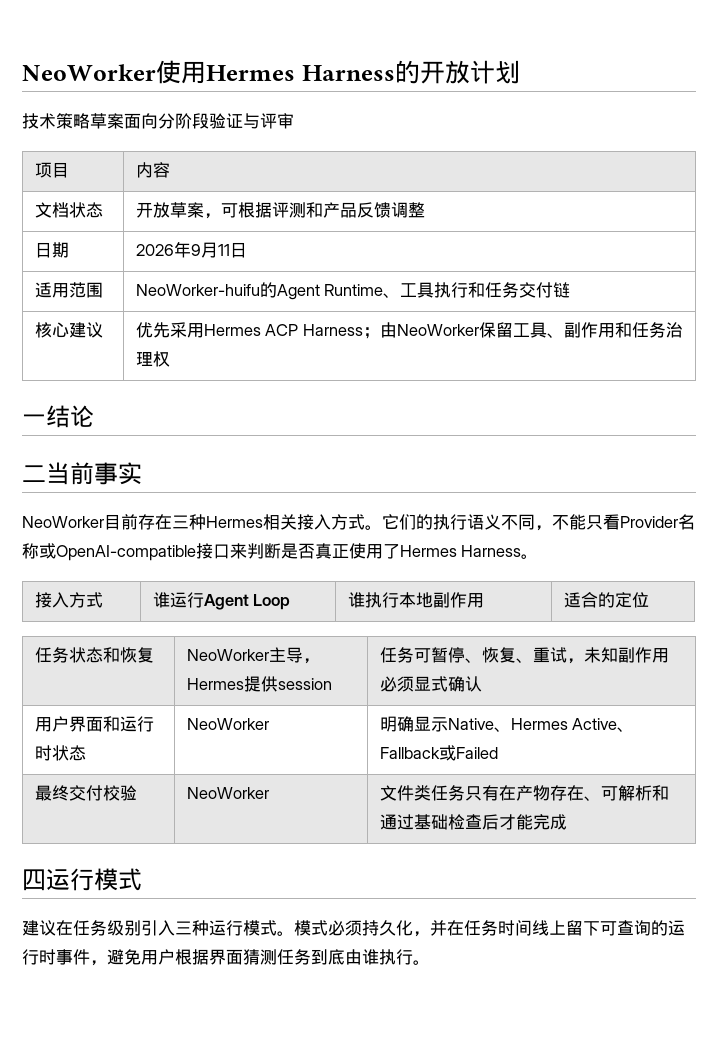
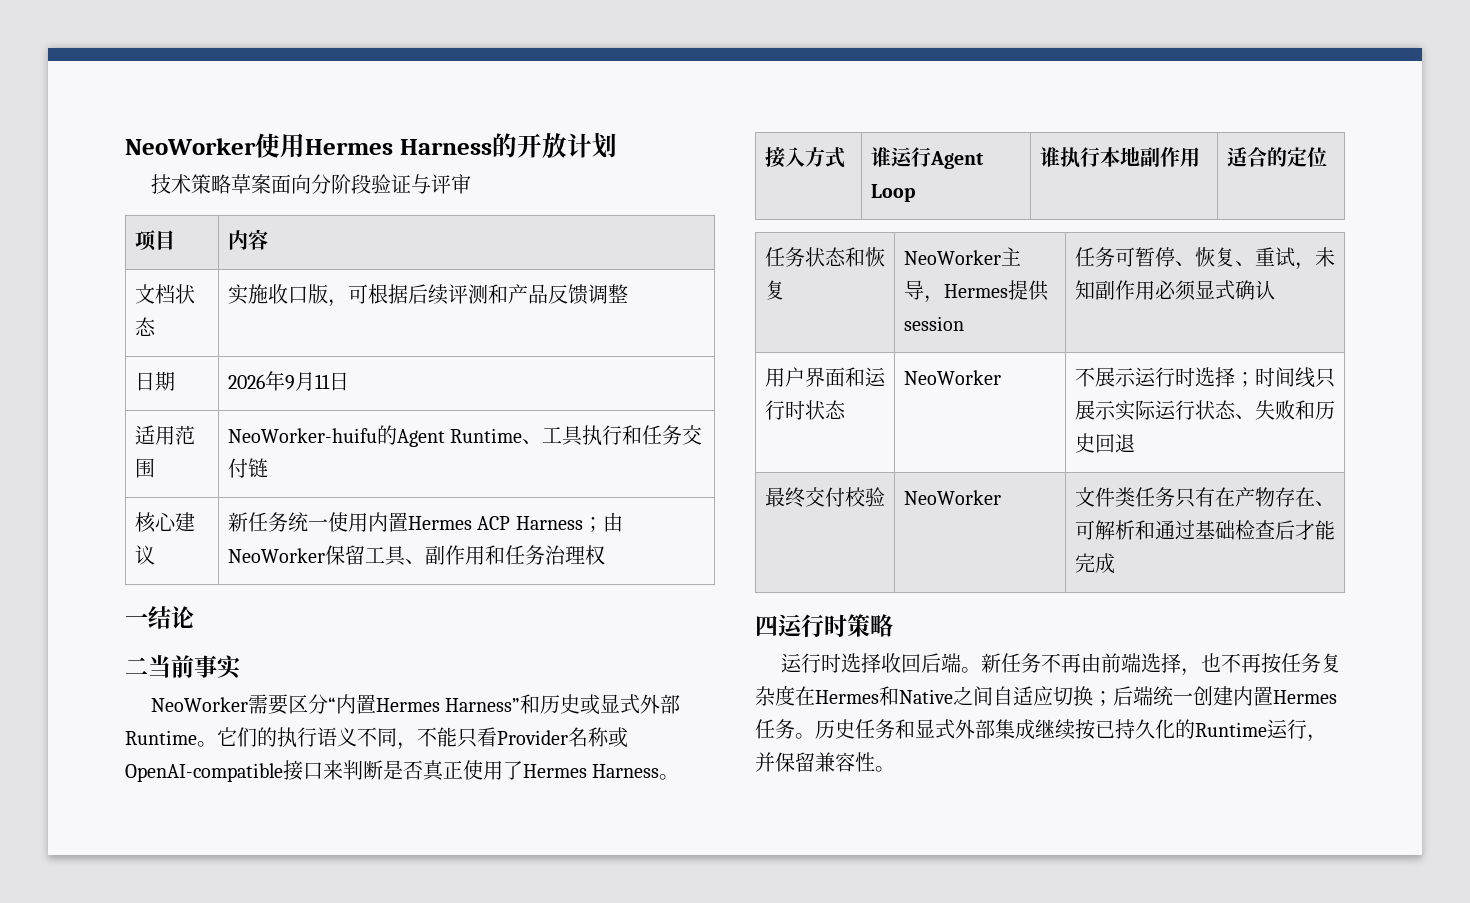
- 文档状态 | 开放草案，可根据评测和产品反馈调整
+ 文档状态 | 实施收口版，可根据后续评测和产品反馈调整
- 核心建议 | 优先采用Hermes ACP Harness；由NeoWorker保留工具、副作用和任务治理权
+ 核心建议 | 新任务统一使用内置Hermes ACP Harness；由NeoWorker保留工具、副作用和任务治理权
- NeoWorker目前存在三种Hermes相关接入方式。
+ NeoWorker需要区分“内置Hermes Harness”和历史或显式外部Runtime。
- 用户界面和运行时状态 | NeoWorker | 明确显示Native、Hermes Active、Fallback或Failed
+ 用户界面和运行时状态 | NeoWorker | 不展示运行时选择；时间线只展示实际运行状态、失败和历史回退
- 四运行模式
- 建议在任务级别引入三种运行模式。模式必须持久化，并在任务时间线上留下可查询的运行时事件，避免用户根据界面猜测任务到底由谁执行。
+ 四运行时策略
+ 运行时选择收回后端。新任务不再由前端选择，也不再按任务复杂度在Hermes和Native之间自适应切换；后端统一创建内置Hermes任务。历史任务和显式外部集成继续按已持久化的Runtime运行，并保留兼容性。

